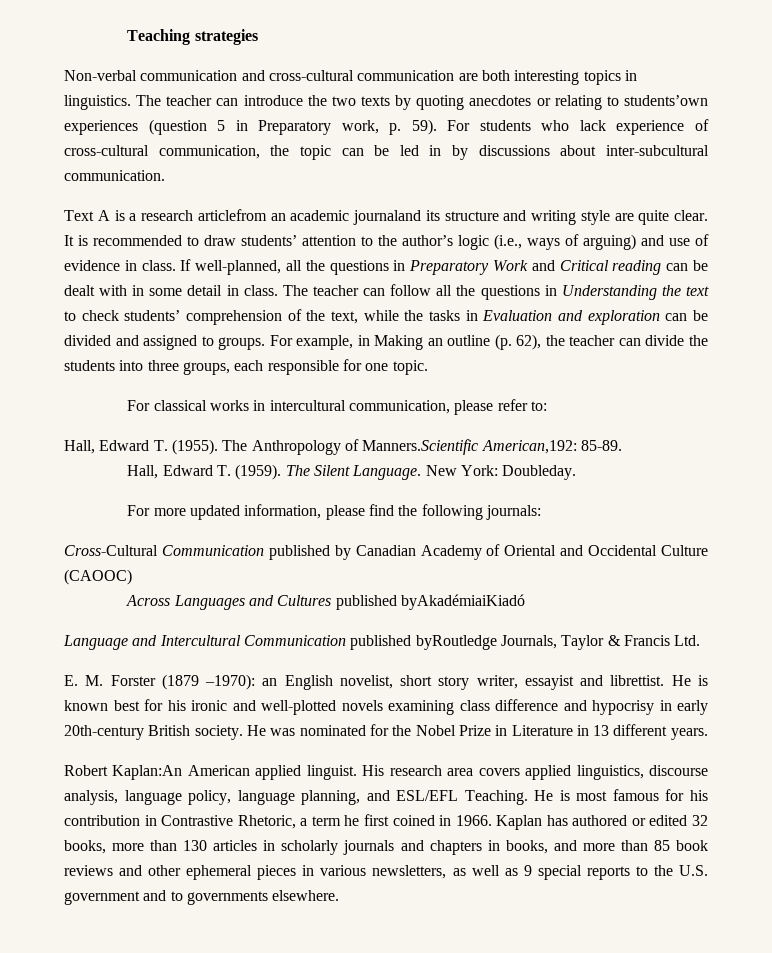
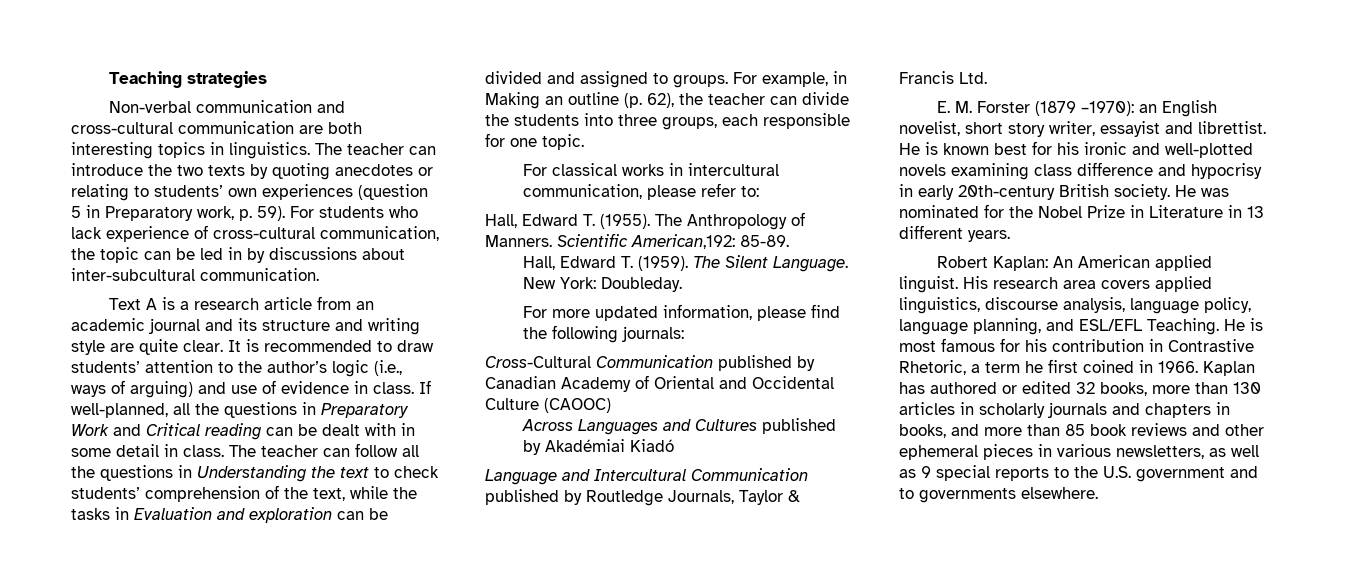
- The teacher can introduce the two texts by quoting anecdotes or relating to students’own experiences (question 5 in Preparatory work, p. 59).
+ The teacher can introduce the two texts by quoting anecdotes or relating to students’ own experiences (question 5 in Preparatory work, p. 59).
- Text A is a research articlefrom an academic journaland its structure and writing style are quite clear.
+ Text A is a research article from an academic journal and its structure and writing style are quite clear.
- The Anthropology of Manners.Scientific American,192: 85-89.
+ The Anthropology of Manners. Scientific American,192: 85-89.
- Across Languages and Cultures published byAkadémiaiKiadó
+ Across Languages and Cultures published by Akadémiai Kiadó
- Language and Intercultural Communication published byRoutledge Journals, Taylor & Francis Ltd.
+ Language and Intercultural Communication published by Routledge Journals, Taylor & Francis Ltd.
- Robert Kaplan:An American applied linguist.
+ Robert Kaplan: An American applied linguist.

